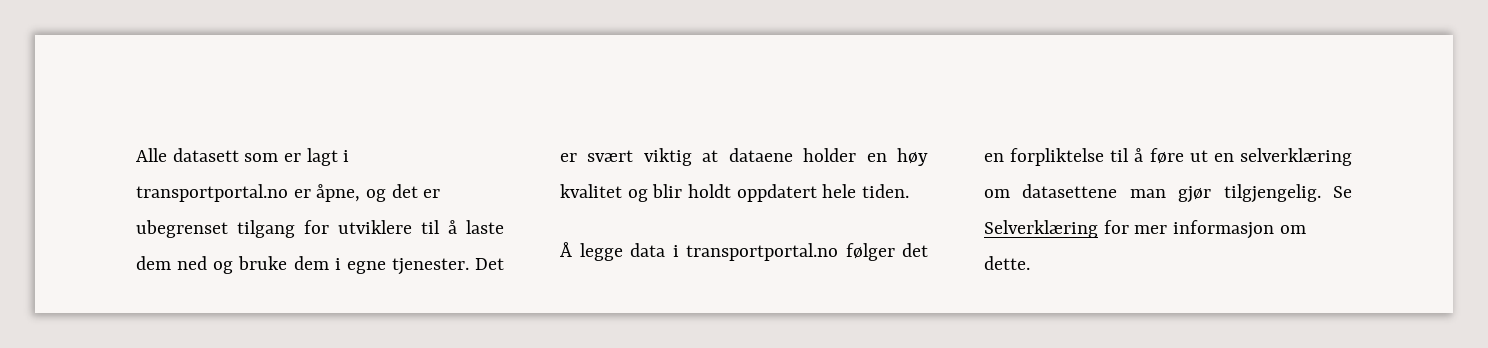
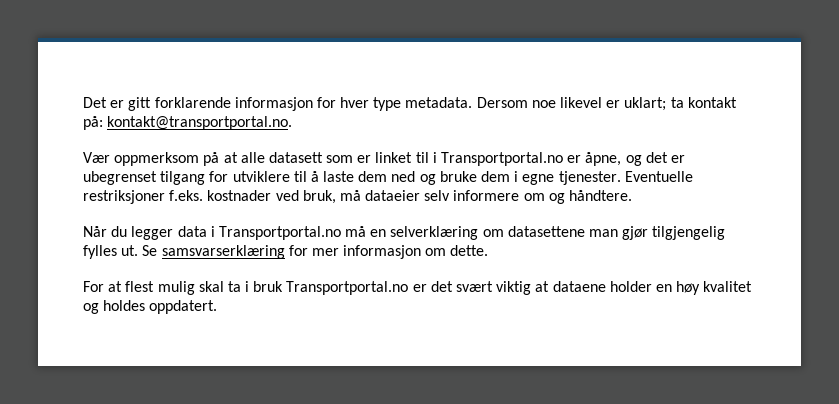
- Alle datasett som er lagt i transportportal.no er åpne, og det er ubegrenset tilgang for utviklere til å laste dem ned og bruke dem i egne tjenester.
+ Det er gitt forklarende informasjon for hver type metadata. Dersom noe likevel er uklart; ta kontakt på: kontakt@transportportal.no.
+ Vær oppmerksom på at alle datasett som er linket til i Transportportal.no er åpne, og det er ubegrenset tilgang for utviklere til å laste dem ned og bruke dem i egne tjenester.
- Det er svært viktig at dataene holder en høy kvalitet og blir holdt oppdatert hele tiden.
- Å legge data i transportportal.no følger det en forpliktelse til å føre ut en selverklæring om datasettene man gjør tilgjengelig. Se Selverklæring for mer informasjon om dette.
+ Eventuelle restriksjoner f.eks. kostnader ved bruk, må dataeier selv informere om og håndtere.
+ Når du legger data i Transportportal.no må en selverklæring om datasettene man gjør tilgjengelig fylles ut. Se samsvarserklæring for mer informasjon om dette.
+ For at flest mulig skal ta i bruk Transportportal.no er det svært viktig at dataene holder en høy kvalitet og holdes oppdatert.

